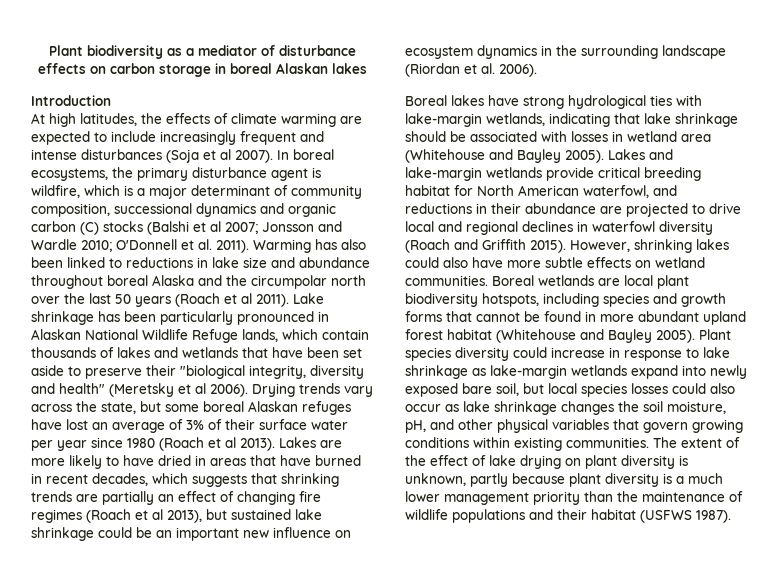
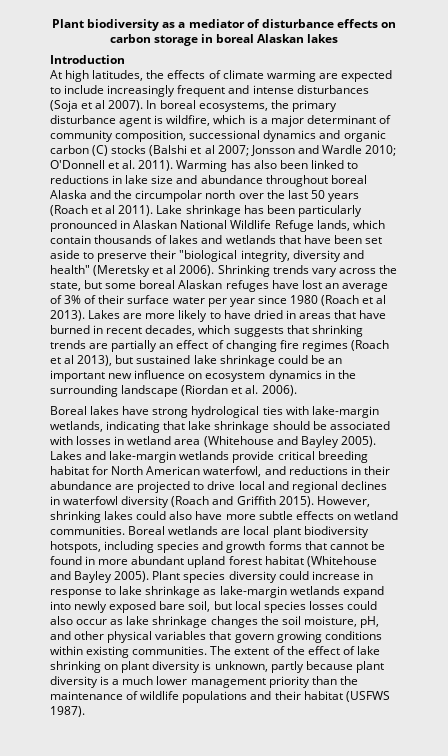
- Drying trends vary across the state, but some boreal Alaskan refuges have lost an average of 3% of their surface water per year since 1980 (Roach et al 2013).
+ Shrinking trends vary across the state, but some boreal Alaskan refuges have lost an average of 3% of their surface water per year since 1980 (Roach et al 2013).
- The extent of the effect of lake drying on plant diversity is unknown, partly because plant diversity is a much lower management priority than the maintenance of wildlife populations and their habitat (USFWS 1987).
+ The extent of the effect of lake shrinking on plant diversity is unknown, partly because plant diversity is a much lower management priority than the maintenance of wildlife populations and their habitat (USFWS 1987).

